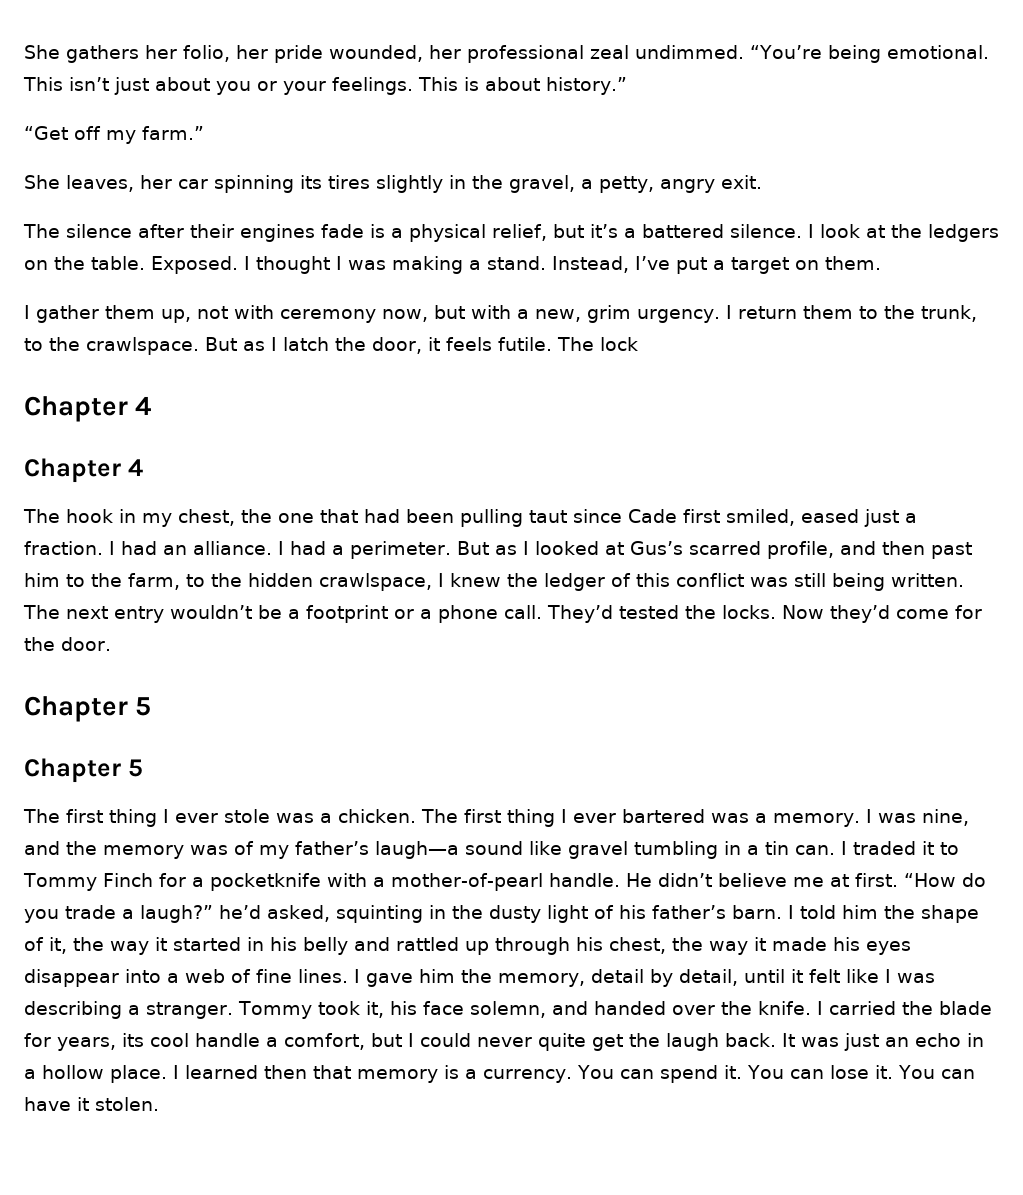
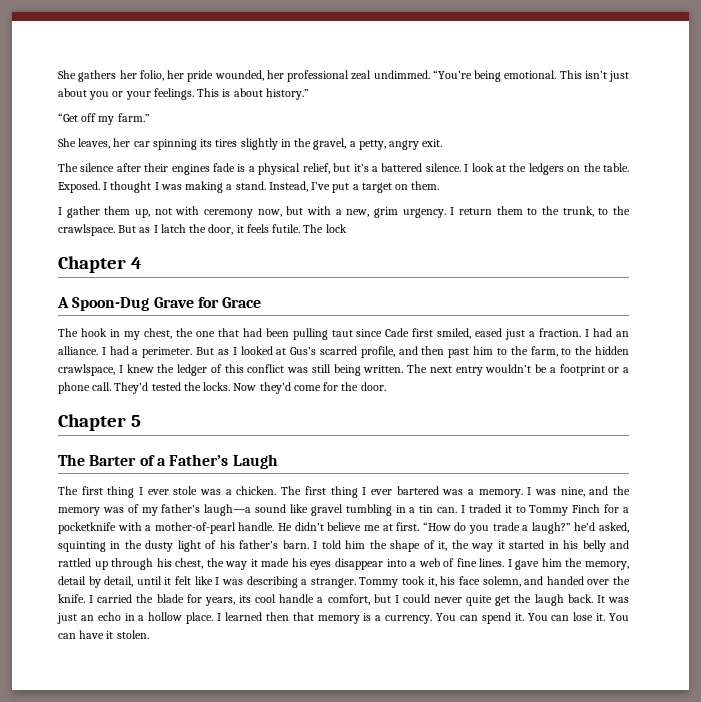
  The lock
  Chapter 4
- Chapter 4
+ A Spoon-Dug Grave for Grace
  Now they’d come for the door.
  Chapter 5
- Chapter 5
+ The Barter of a Father’s Laugh

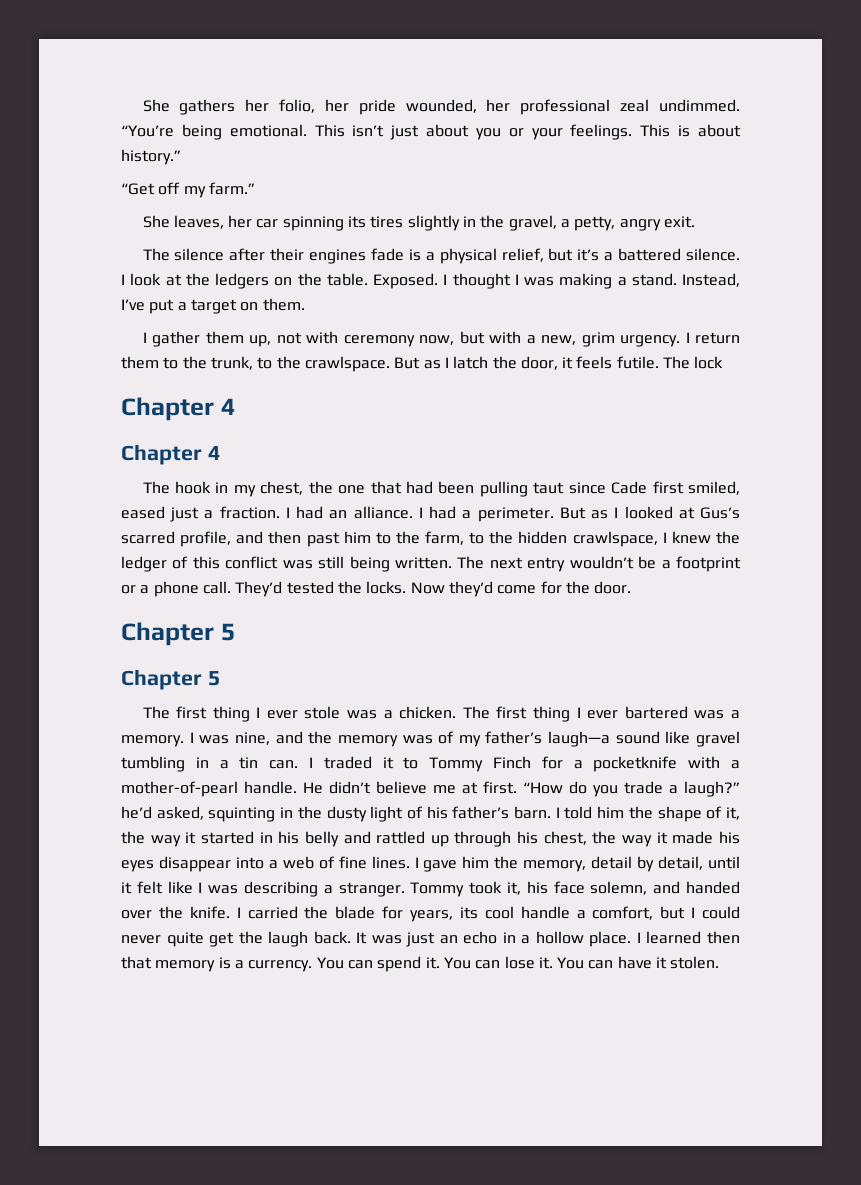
  The lock
  Chapter 4
- A Spoon-Dug Grave for Grace
+ Chapter 4
  Now they’d come for the door.
  Chapter 5
- The Barter of a Father’s Laugh
+ Chapter 5

